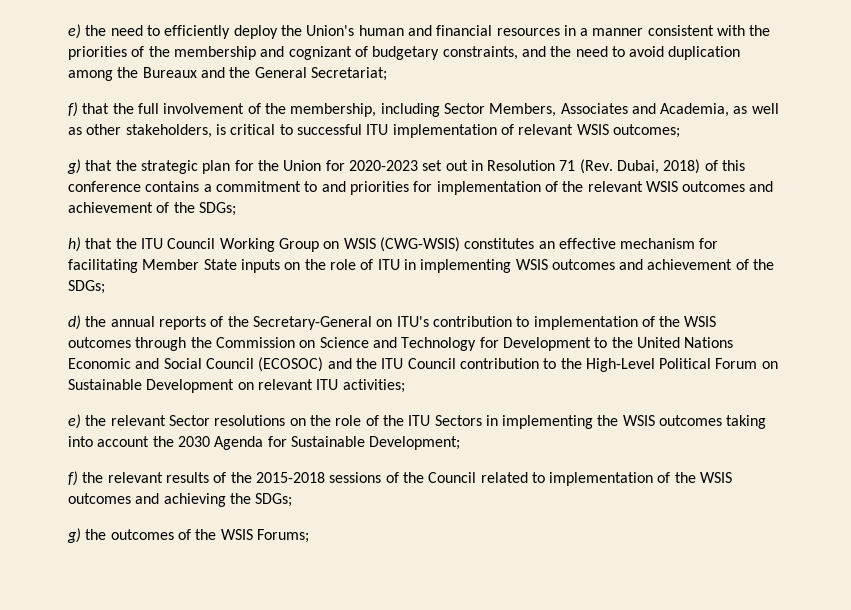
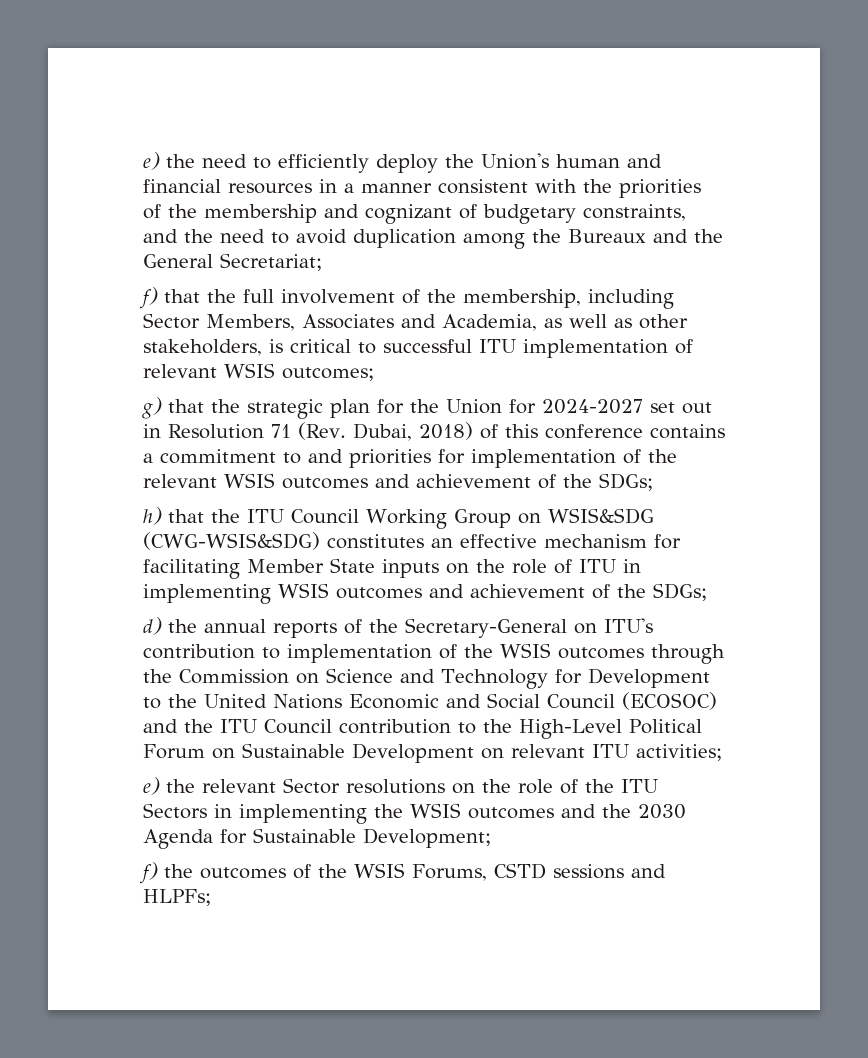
- g) that the strategic plan for the Union for 2020-2023 set out in Resolution 71 (Rev. Dubai, 2018) of this conference contains a commitment to and priorities for implementation of the relevant WSIS outcomes and achievement of the SDGs;
+ g) that the strategic plan for the Union for 2024-2027 set out in Resolution 71 (Rev. Dubai, 2018) of this conference contains a commitment to and priorities for implementation of the relevant WSIS outcomes and achievement of the SDGs;
- h) that the ITU Council Working Group on WSIS (CWG-WSIS) constitutes an effective mechanism for facilitating Member State inputs on the role of ITU in implementing WSIS outcomes and achievement of the SDGs;
+ h) that the ITU Council Working Group on WSIS&SDG (CWG-WSIS&SDG) constitutes an effective mechanism for facilitating Member State inputs on the role of ITU in implementing WSIS outcomes and achievement of the SDGs;
- e) the relevant Sector resolutions on the role of the ITU Sectors in implementing the WSIS outcomes taking into account the 2030 Agenda for Sustainable Development;
+ e) the relevant Sector resolutions on the role of the ITU Sectors in implementing the WSIS outcomes and the 2030 Agenda for Sustainable Development;
- f) the relevant results of the 2015-2018 sessions of the Council related to implementation of the WSIS outcomes and achieving the SDGs;
- g) the outcomes of the WSIS Forums;
+ f) the outcomes of the WSIS Forums, CSTD sessions and HLPFs;

